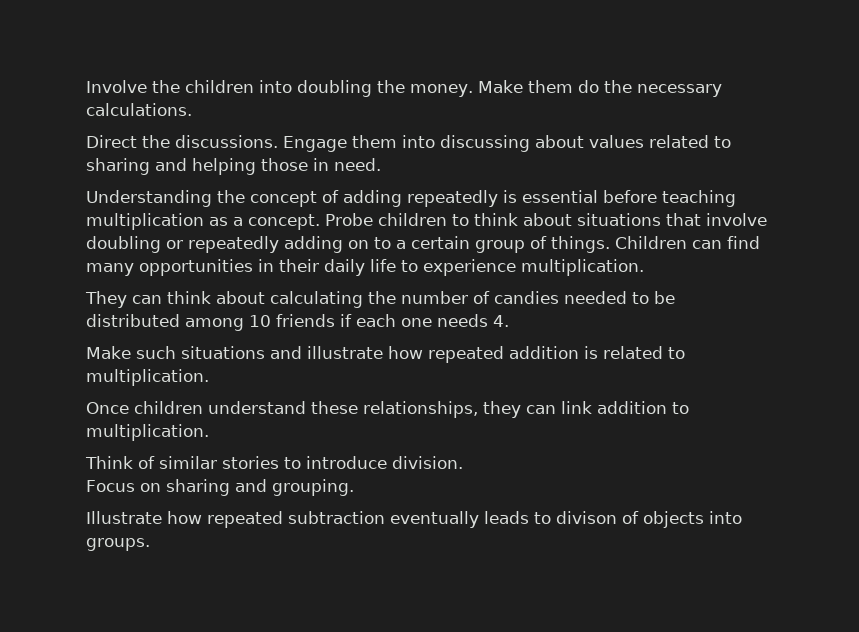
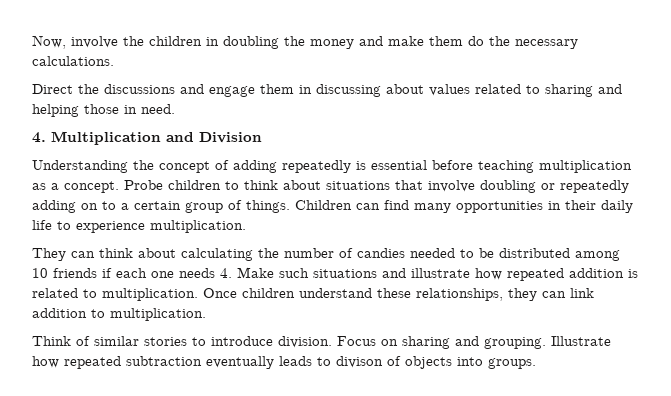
- Involve the children into doubling the money. Make them do the necessary calculations.
+ Now, involve the children in doubling the money and make them do the necessary calculations.
- Direct the discussions. Engage them into discussing about values related to sharing and helping those in need.
+ Direct the discussions and engage them in discussing about values related to sharing and helping those in need.
+ 4. Multiplication and Division
- They can think about calculating the number of candies needed to be distributed among 10 friends if each one needs 4.
- Make such situations and illustrate how repeated addition is related to multiplication.
- Once children understand these relationships, they can link addition to multiplication.
+ They can think about calculating the number of candies needed to be distributed among 10 friends if each one needs 4. Make such situations and illustrate how repeated addition is related to multiplication. Once children understand these relationships, they can link addition to multiplication.
- Think of similar stories to introduce division.
- Focus on sharing and grouping.
- Illustrate how repeated subtraction eventually leads to divison of objects into groups.
+ Think of similar stories to introduce division. Focus on sharing and grouping. Illustrate how repeated subtraction eventually leads to divison of objects into groups.

